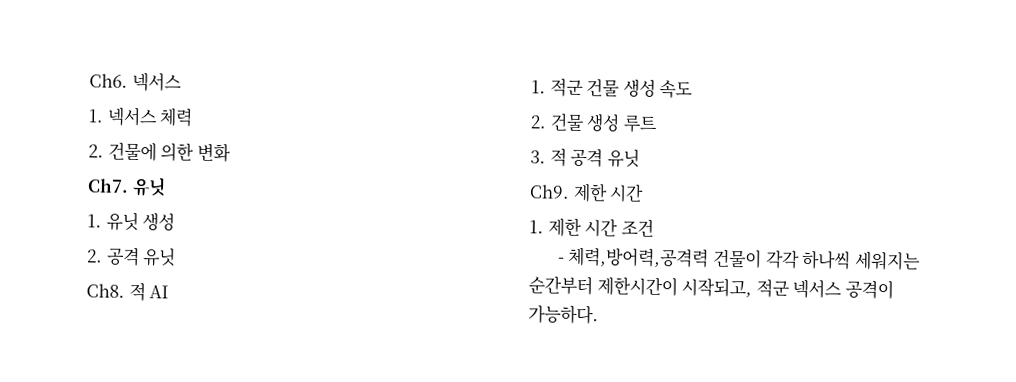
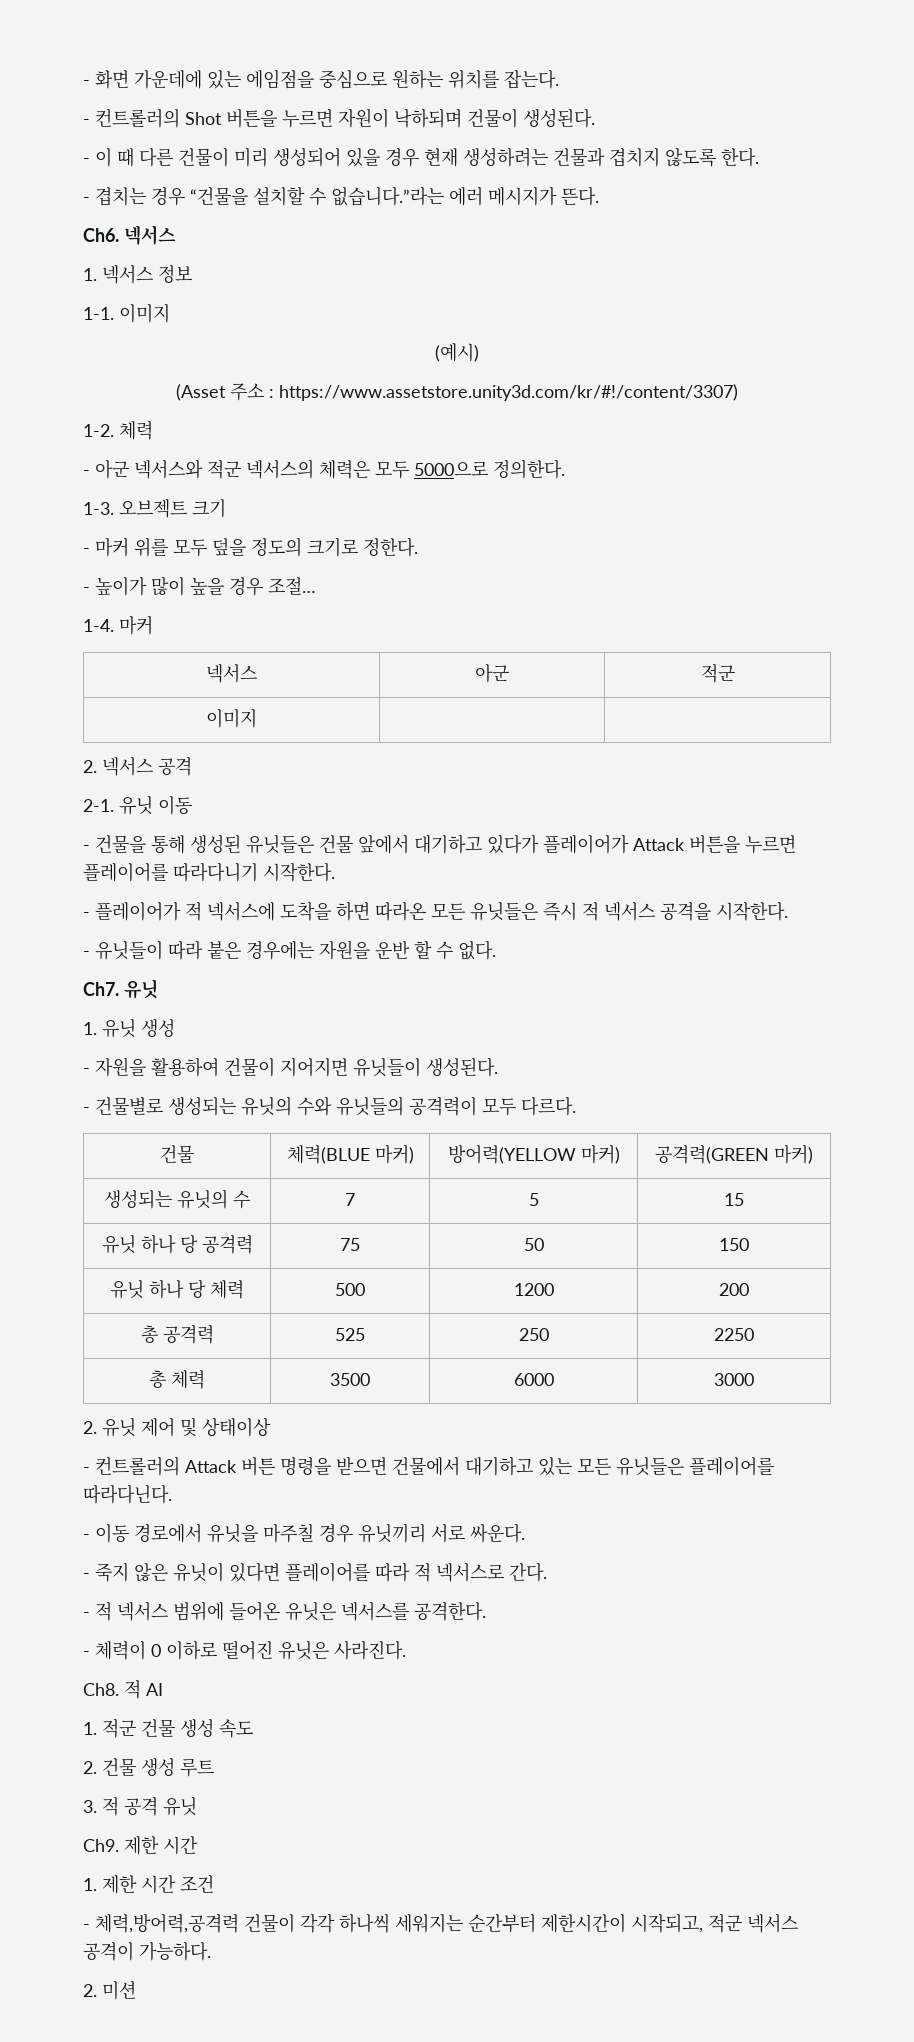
+ - 화면 가운데에 있는 에임점을 중심으로 원하는 위치를 잡는다.
+ - 컨트롤러의 Shot 버튼을 누르면 자원이 낙하되며 건물이 생성된다.
+ - 이 때 다른 건물이 미리 생성되어 있을 경우 현재 생성하려는 건물과 겹치지 않도록 한다.
+ - 겹치는 경우 “건물을 설치할 수 없습니다.”라는 에러 메시지가 뜬다.
  Ch6. 넥서스
- 1. 넥서스 체력
- 2. 건물에 의한 변화
+ 1. 넥서스 정보
+ 1-1. 이미지
+ (예시)
+ (Asset 주소 : https://www.assetstore.unity3d.com/kr/#!/content/3307)
+ 1-2. 체력
+ - 아군 넥서스와 적군 넥서스의 체력은 모두 5000으로 정의한다.
+ 1-3. 오브젝트 크기
+ - 마커 위를 모두 덮을 정도의 크기로 정한다.
+ - 높이가 많이 높을 경우 조절…
+ 1-4. 마커
+ 넥서스 | 아군 | 적군
+ 이미지 | |
+ 2. 넥서스 공격
+ 2-1. 유닛 이동
+ - 건물을 통해 생성된 유닛들은 건물 앞에서 대기하고 있다가 플레이어가 Attack 버튼을 누르면 플레이어를 따라다니기 시작한다.
+ - 플레이어가 적 넥서스에 도착을 하면 따라온 모든 유닛들은 즉시 적 넥서스 공격을 시작한다.
+ - 유닛들이 따라 붙은 경우에는 자원을 운반 할 수 없다.
- 2. 공격 유닛
+ - 자원을 활용하여 건물이 지어지면 유닛들이 생성된다.
+ - 건물별로 생성되는 유닛의 수와 유닛들의 공격력이 모두 다르다.
+ 건물 | 체력(BLUE 마커) | 방어력(YELLOW 마커) | 공격력(GREEN 마커)
+ 생성되는 유닛의 수 | 7 | 5 | 15
+ 유닛 하나 당 공격력 | 75 | 50 | 150
+ 유닛 하나 당 체력 | 500 | 1200 | 200
+ 총 공격력 | 525 | 250 | 2250
+ 총 체력 | 3500 | 6000 | 3000
+ 2. 유닛 제어 및 상태이상
+ - 컨트롤러의 Attack 버튼 명령을 받으면 건물에서 대기하고 있는 모든 유닛들은 플레이어를 따라다닌다.
+ - 이동 경로에서 유닛을 마주칠 경우 유닛끼리 서로 싸운다.
+ - 죽지 않은 유닛이 있다면 플레이어를 따라 적 넥서스로 간다.
+ - 적 넥서스 범위에 들어온 유닛은 넥서스를 공격한다.
+ - 체력이 0 이하로 떨어진 유닛은 사라진다.
+ 2. 미션

